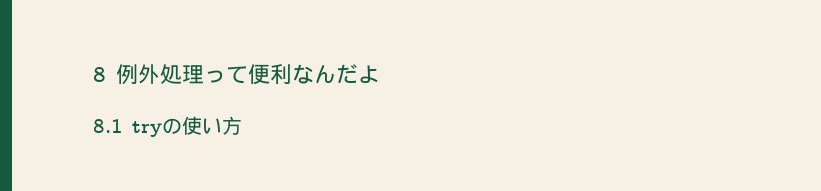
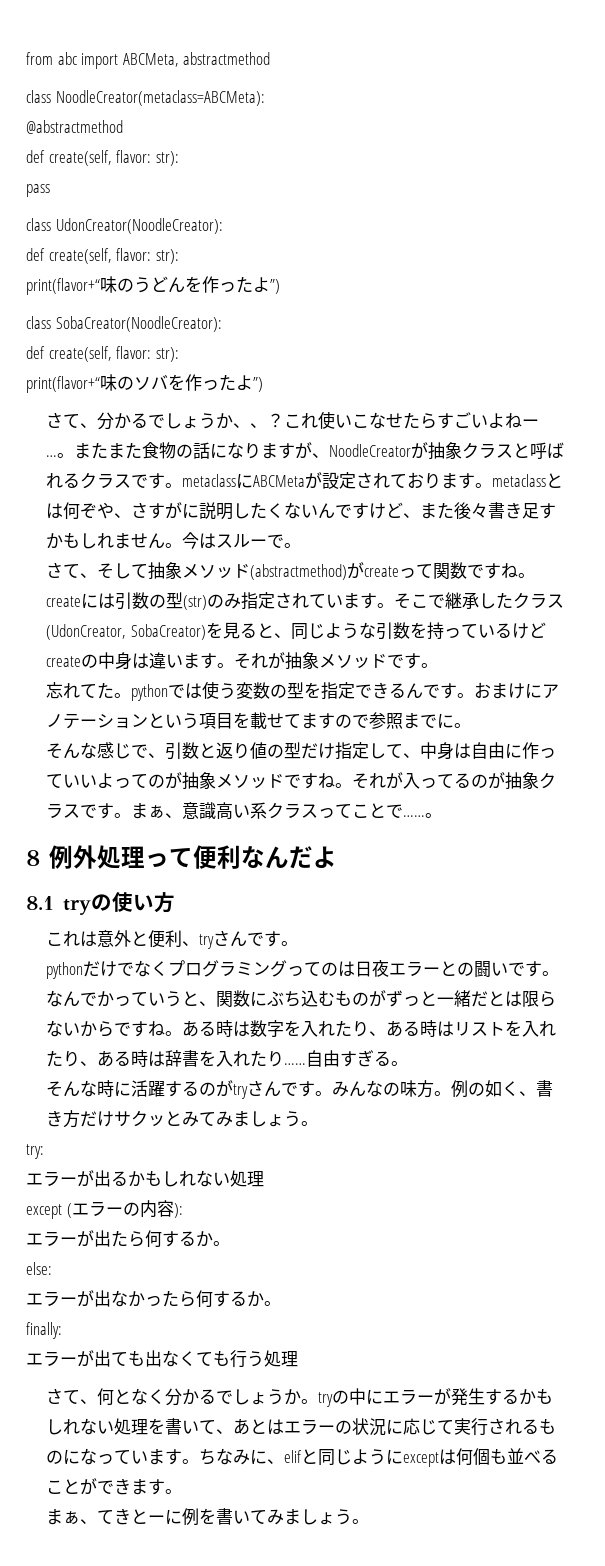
+ from abc import ABCMeta, abstractmethod
+ class NoodleCreator(metaclass=ABCMeta):
+ @abstractmethod
+ def create(self, flavor: str):
+ pass
+ class UdonCreator(NoodleCreator):
+ def create(self, flavor: str):
+ print(flavor+“味のうどんを作ったよ”)
+ class SobaCreator(NoodleCreator):
+ def create(self, flavor: str):
+ print(flavor+“味のソバを作ったよ”)
+ さて、分かるでしょうか、、？これ使いこなせたらすごいよねー…。またまた食物の話になりますが、NoodleCreatorが抽象クラスと呼ばれるクラスです。metaclassにABCMetaが設定されております。metaclassとは何ぞや、さすがに説明したくないんですけど、また後々書き足すかもしれません。今はスルーで。
+ さて、そして抽象メソッド(abstractmethod)がcreateって関数ですね。createには引数の型(str)のみ指定されています。そこで継承したクラス(UdonCreator, SobaCreator)を見ると、同じような引数を持っているけどcreateの中身は違います。それが抽象メソッドです。
+ 忘れてた。pythonでは使う変数の型を指定できるんです。おまけにアノテーションという項目を載せてますので参照までに。
+ そんな感じで、引数と返り値の型だけ指定して、中身は自由に作っていいよってのが抽象メソッドですね。それが入ってるのが抽象クラスです。まぁ、意識高い系クラスってことで……。
+ これは意外と便利、tryさんです。
+ pythonだけでなくプログラミングってのは日夜エラーとの闘いです。なんでかっていうと、関数にぶち込むものがずっと一緒だとは限らないからですね。ある時は数字を入れたり、ある時はリストを入れたり、ある時は辞書を入れたり……自由すぎる。
+ そんな時に活躍するのがtryさんです。みんなの味方。例の如く、書き方だけサクッとみてみましょう。
+ try:
+ エラーが出るかもしれない処理
+ except (エラーの内容):
+ エラーが出たら何するか。
+ else:
+ エラーが出なかったら何するか。
+ finally:
+ エラーが出ても出なくても行う処理
+ さて、何となく分かるでしょうか。tryの中にエラーが発生するかもしれない処理を書いて、あとはエラーの状況に応じて実行されるものになっています。ちなみに、elifと同じようにexceptは何個も並べることができます。
+ まぁ、てきとーに例を書いてみましょう。

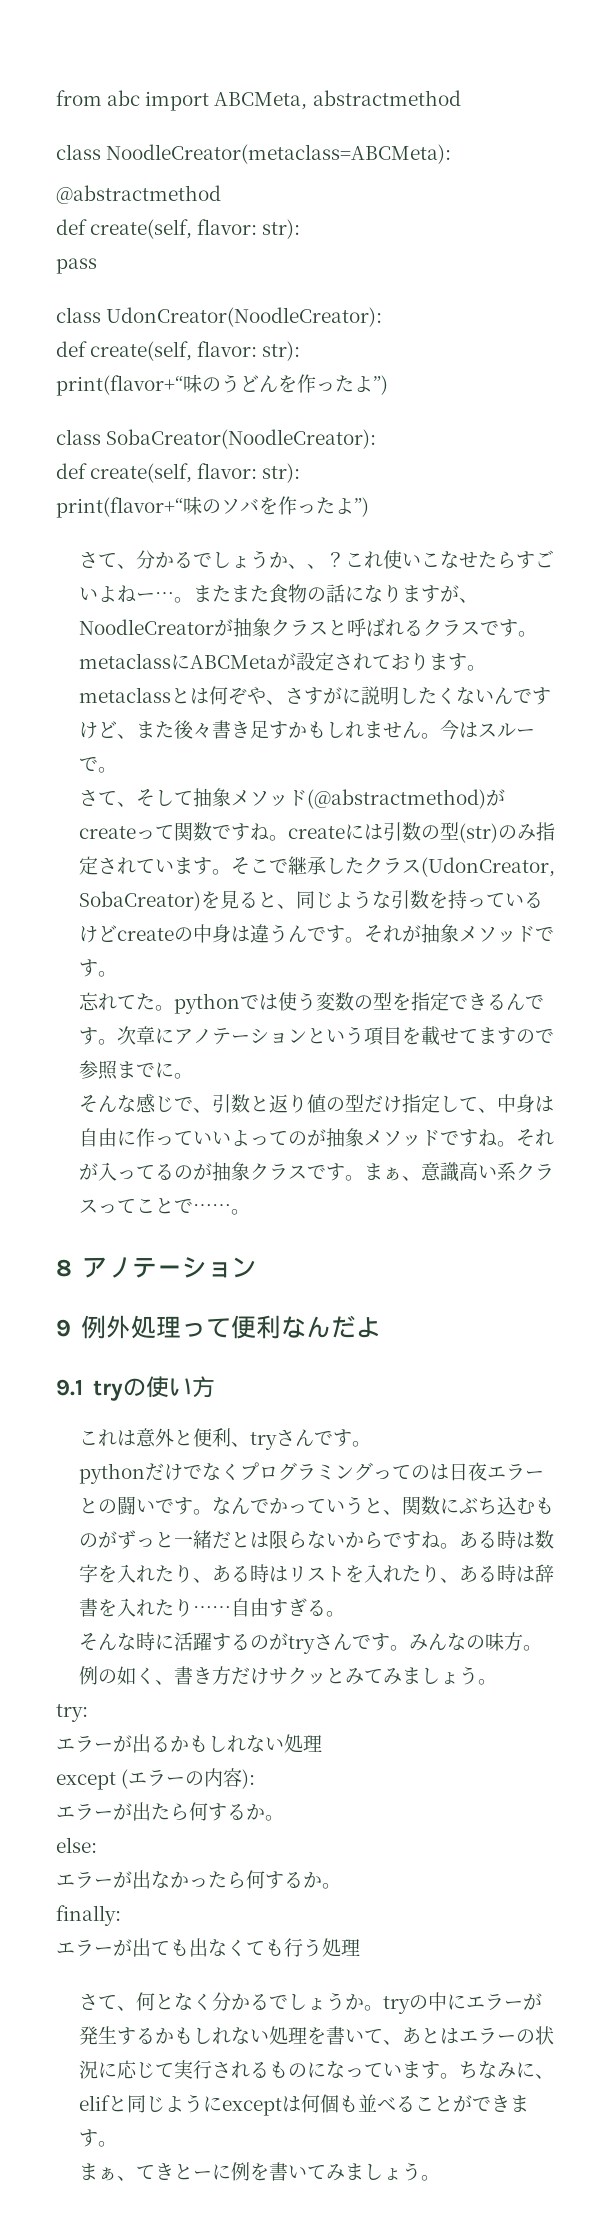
- さて、そして抽象メソッド(abstractmethod)がcreateって関数ですね。createには引数の型(str)のみ指定されています。
+ さて、そして抽象メソッド(@abstractmethod)がcreateって関数ですね。createには引数の型(str)のみ指定されています。
- そこで継承したクラス(UdonCreator, SobaCreator)を見ると、同じような引数を持っているけどcreateの中身は違います。
+ そこで継承したクラス(UdonCreator, SobaCreator)を見ると、同じような引数を持っているけどcreateの中身は違うんです。
- おまけにアノテーションという項目を載せてますので参照までに。
+ 次章にアノテーションという項目を載せてますので参照までに。
- 8例外処理って便利なんだよ
+ 8アノテーション
+ 9例外処理って便利なんだよ
- 8.1 tryの使い方
+ 9.1 tryの使い方

